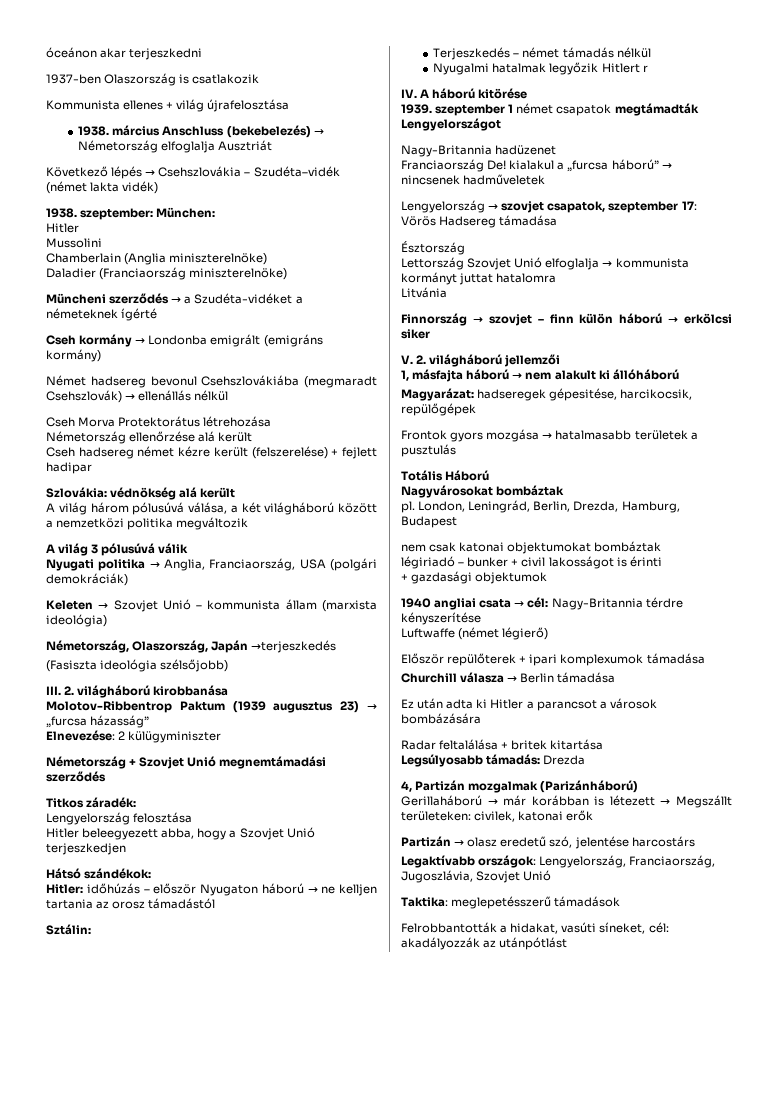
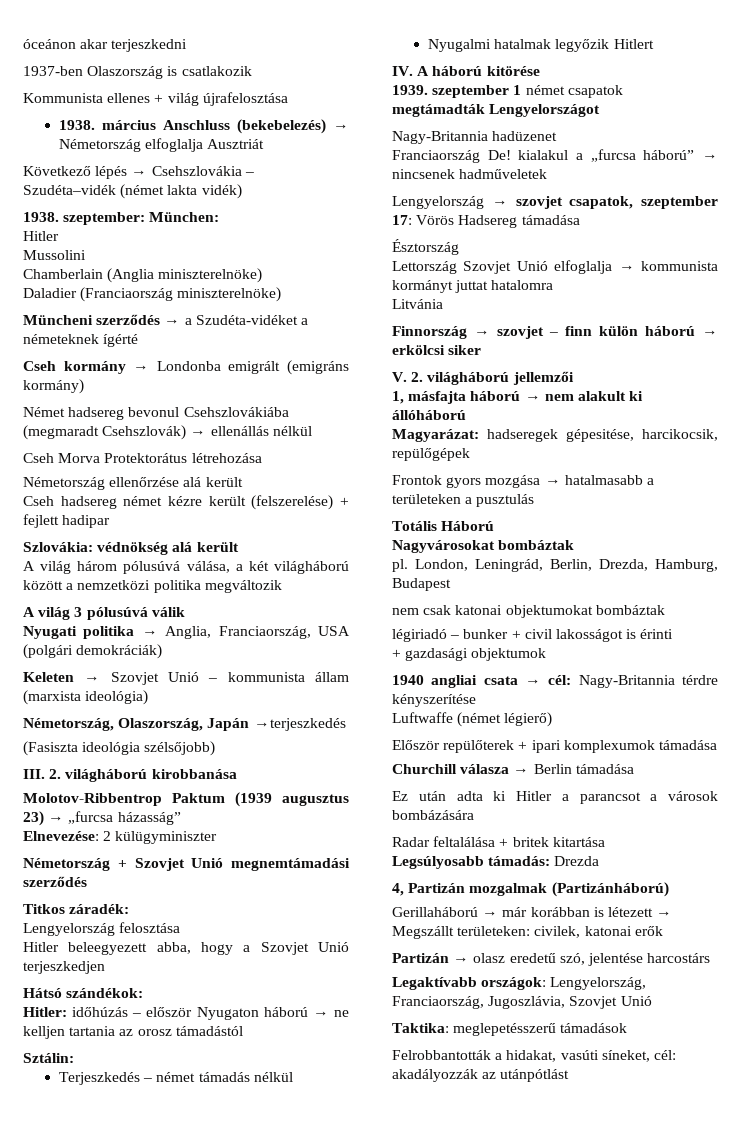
- Nyugalmi hatalmak legyőzik Hitlert r
+ Nyugalmi hatalmak legyőzik Hitlert
- Frontok gyors mozgása → hatalmasabb területek a pusztulás
+ Frontok gyors mozgása → hatalmasabb a területeken a pusztulás
- 4, Partizán mozgalmak (Parizánháború)
+ 4, Partizán mozgalmak (Partizánháború)

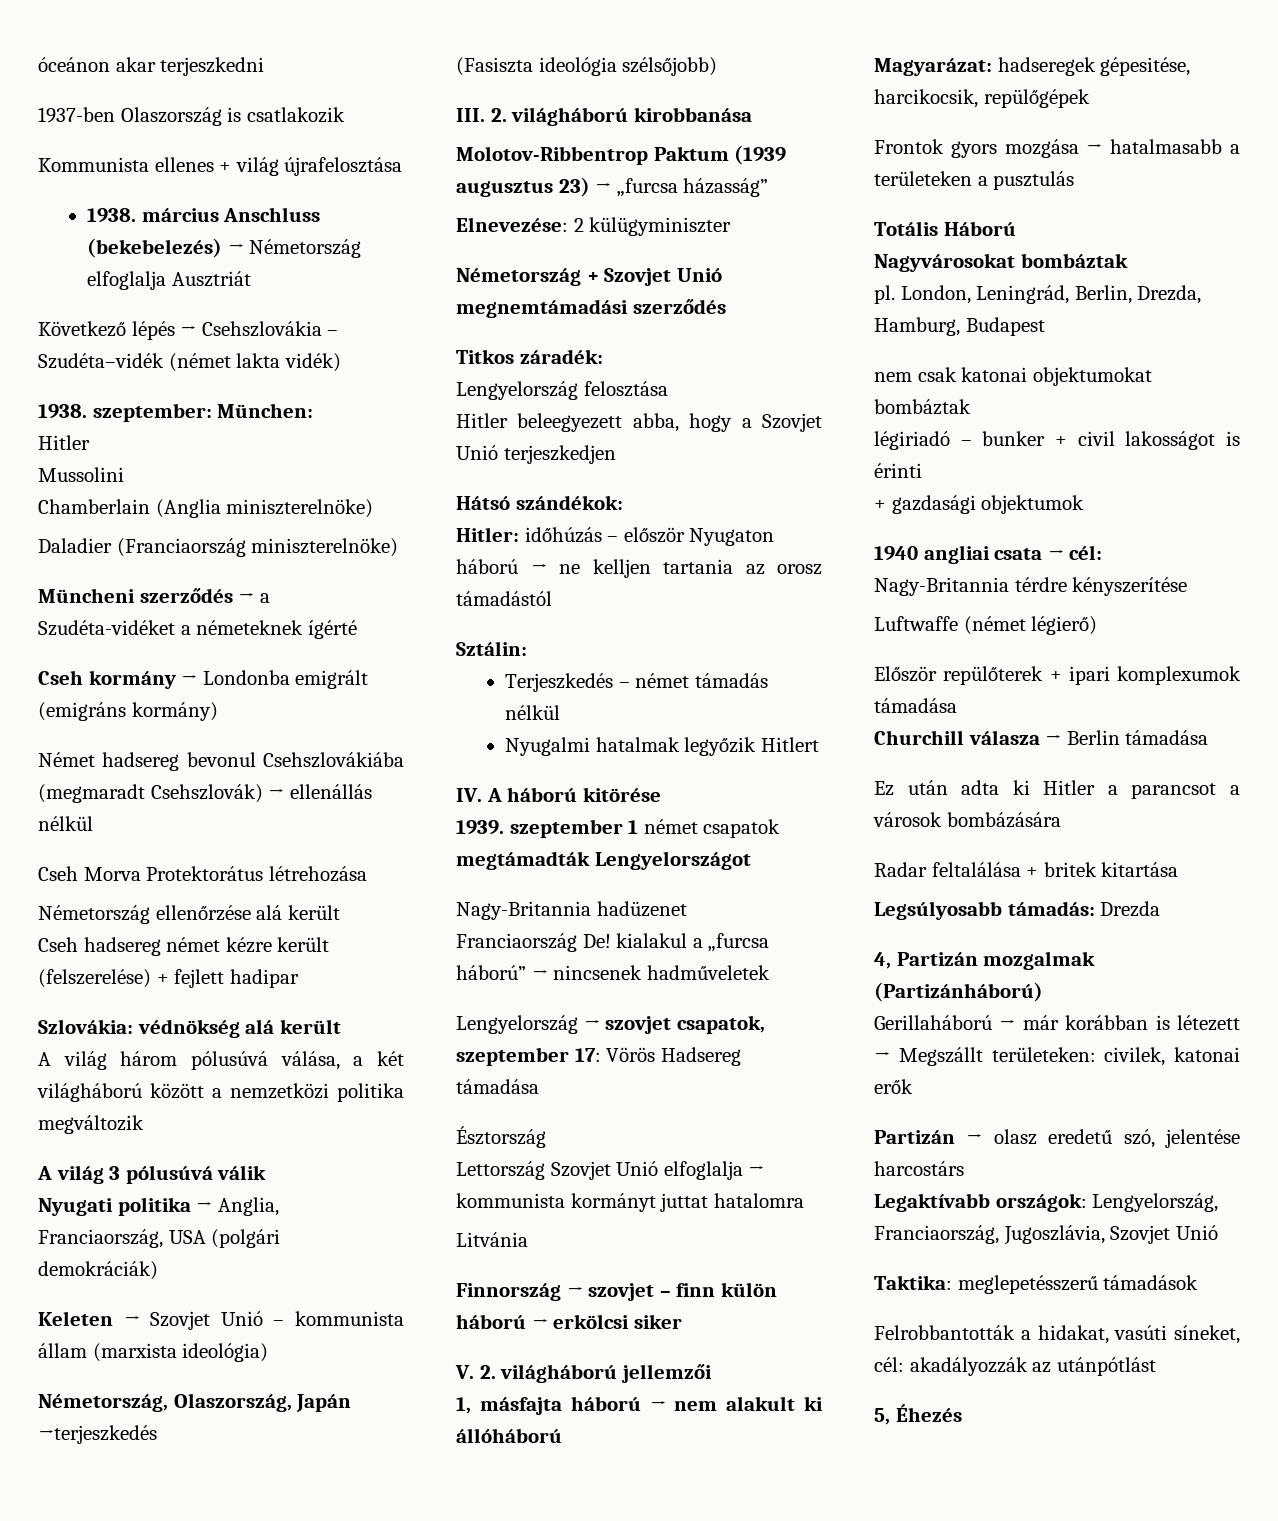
+ 5, Éhezés

